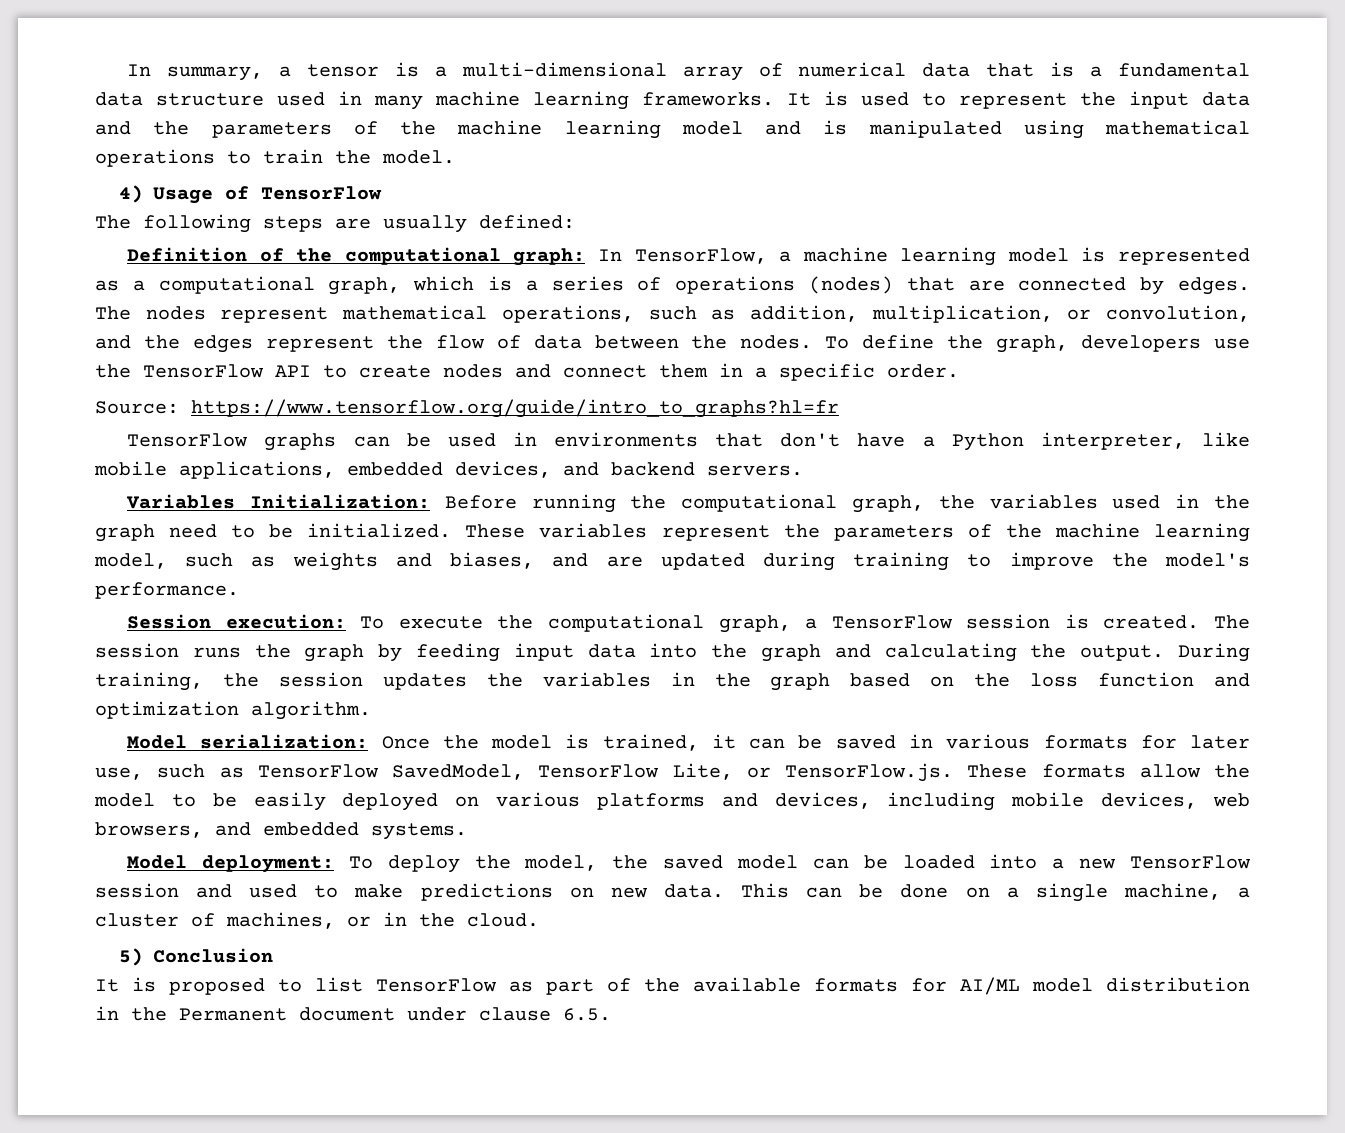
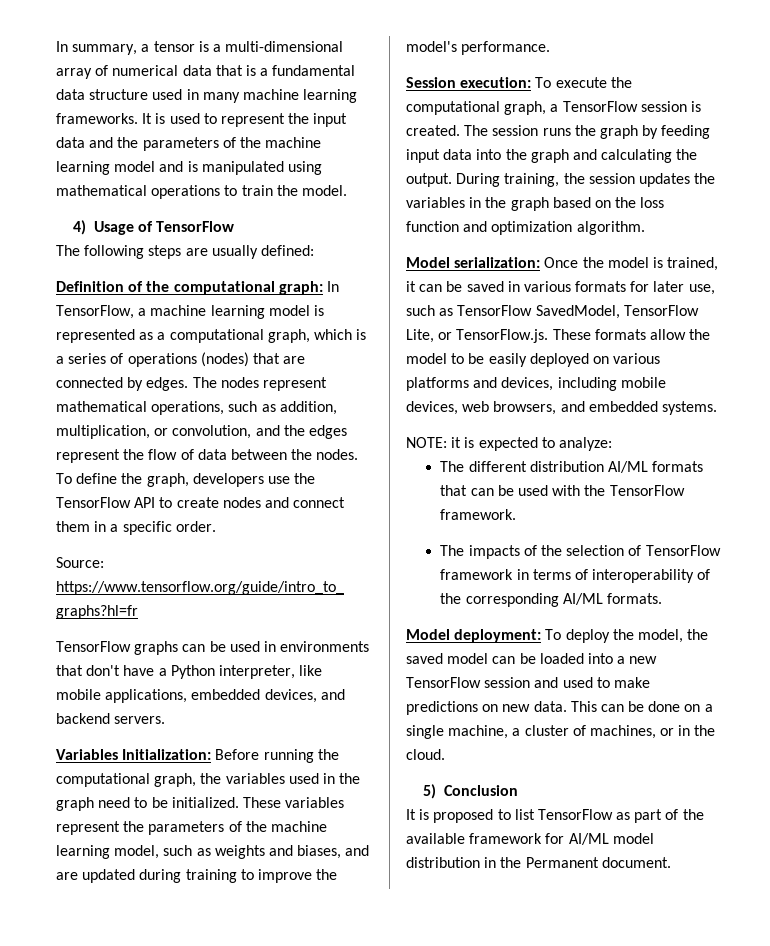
+ NOTE: it is expected to analyze:
+ The different distribution AI/ML formats that can be used with the TensorFlow framework.
+ The impacts of the selection of TensorFlow framework in terms of interoperability of the corresponding AI/ML formats.
- It is proposed to list TensorFlow as part of the available formats for AI/ML model distribution in the Permanent document under clause 6.5.
+ It is proposed to list TensorFlow as part of the available framework for AI/ML model distribution in the Permanent document.

